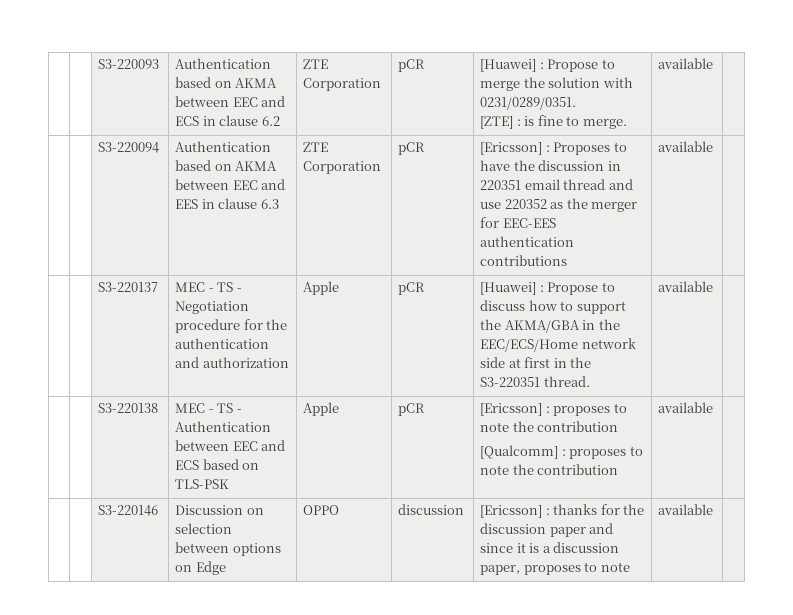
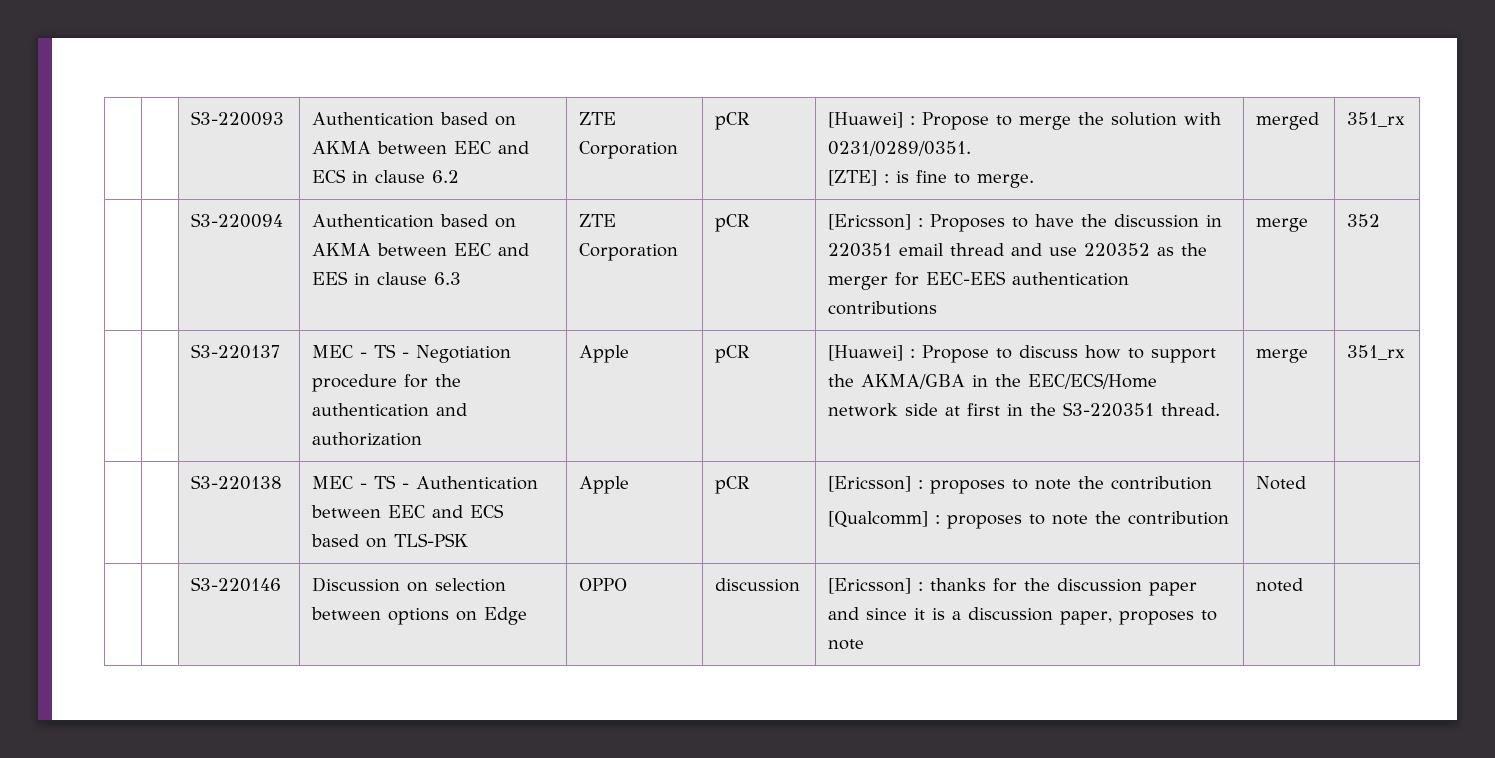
  | | S3-220093 | Authentication based on AKMA between EEC and ECS in clause 6.2 | ZTE Corporation | pCR | [Huawei] : Propose to merge the solution with 0231/0289/0351.
- [ZTE] : is fine to merge. | available |
+ [ZTE] : is fine to merge. | merged | 351_rx
- | | S3-220094 | Authentication based on AKMA between EEC and EES in clause 6.3 | ZTE Corporation | pCR | [Ericsson] : Proposes to have the discussion in 220351 email thread and use 220352 as the merger for EEC-EES authentication contributions | available |
+ | | S3-220094 | Authentication based on AKMA between EEC and EES in clause 6.3 | ZTE Corporation | pCR | [Ericsson] : Proposes to have the discussion in 220351 email thread and use 220352 as the merger for EEC-EES authentication contributions | merge | 352
- | | S3-220137 | MEC - TS - Negotiation procedure for the authentication and authorization | Apple | pCR | [Huawei] : Propose to discuss how to support the AKMA/GBA in the EEC/ECS/Home network side at first in the S3-220351 thread. | available |
+ | | S3-220137 | MEC - TS - Negotiation procedure for the authentication and authorization | Apple | pCR | [Huawei] : Propose to discuss how to support the AKMA/GBA in the EEC/ECS/Home network side at first in the S3-220351 thread. | merge | 351_rx
  | | S3-220138 | MEC - TS - Authentication between EEC and ECS based on TLS-PSK | Apple | pCR | [Ericsson] : proposes to note the contribution
- [Qualcomm] : proposes to note the contribution | available |
+ [Qualcomm] : proposes to note the contribution | Noted |
- | | S3-220146 | Discussion on selection between options on Edge | OPPO | discussion | [Ericsson] : thanks for the discussion paper and since it is a discussion paper, proposes to note | available |
+ | | S3-220146 | Discussion on selection between options on Edge | OPPO | discussion | [Ericsson] : thanks for the discussion paper and since it is a discussion paper, proposes to note | noted |

